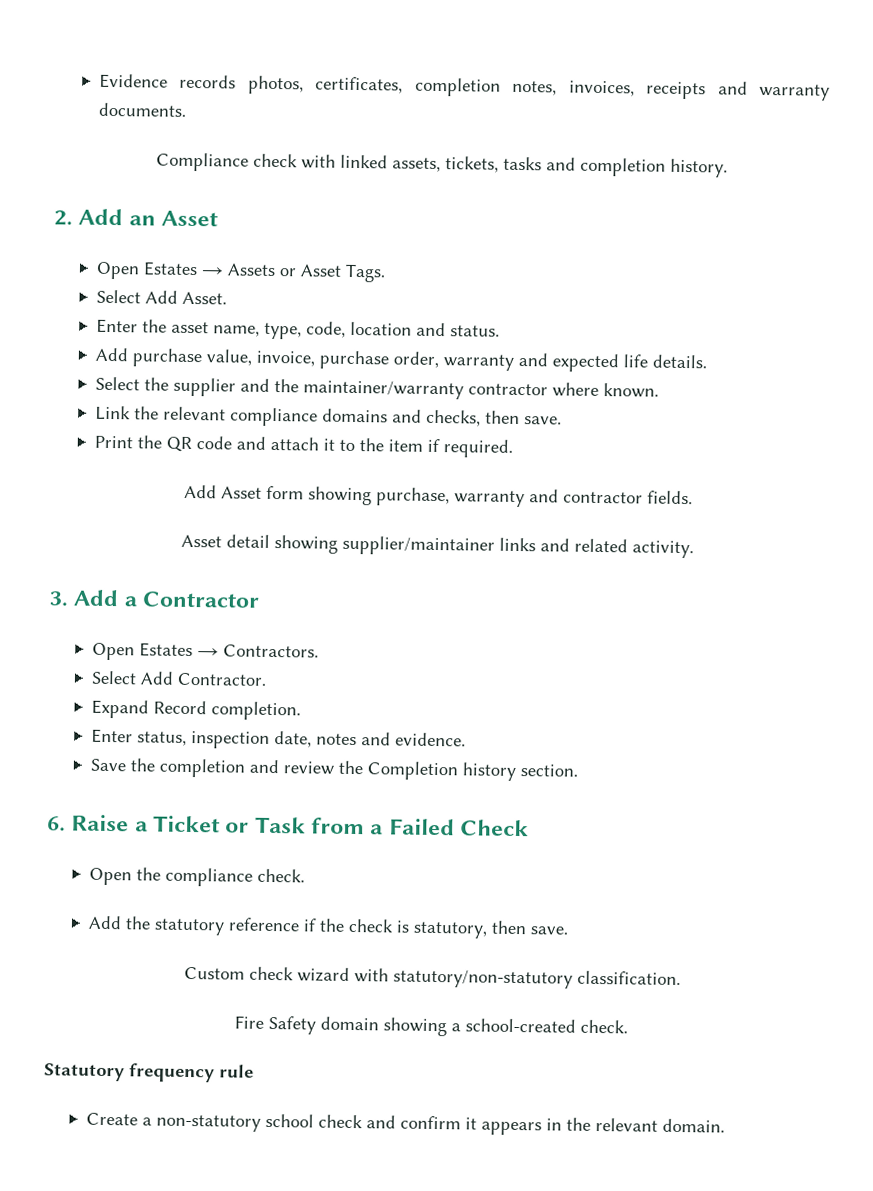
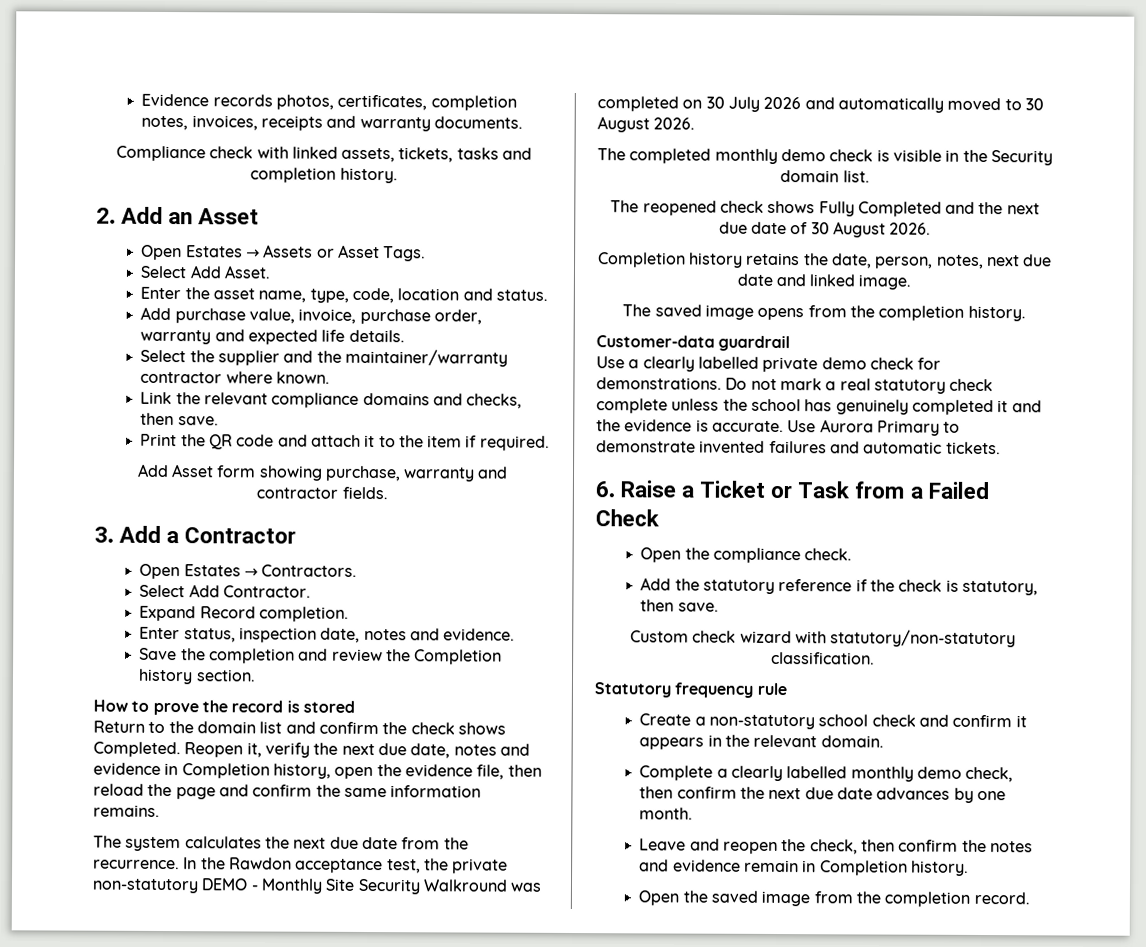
- Asset detail showing supplier/maintainer links and related activity.
+ How to prove the record is stored
+ Return to the domain list and confirm the check shows Completed. Reopen it, verify the next due date, notes and evidence in Completion history, open the evidence file, then reload the page and confirm the same information remains.
+ The system calculates the next due date from the recurrence. In the Rawdon acceptance test, the private non-statutory DEMO - Monthly Site Security Walkround was completed on 30 July 2026 and automatically moved to 30 August 2026.
+ The completed monthly demo check is visible in the Security domain list.
+ The reopened check shows Fully Completed and the next due date of 30 August 2026.
+ Completion history retains the date, person, notes, next due date and linked image.
+ The saved image opens from the completion history.
+ Customer-data guardrail
+ Use a clearly labelled private demo check for demonstrations. Do not mark a real statutory check complete unless the school has genuinely completed it and the evidence is accurate. Use Aurora Primary to demonstrate invented failures and automatic tickets.
- Fire Safety domain showing a school-created check.
+ Complete a clearly labelled monthly demo check, then confirm the next due date advances by one month.
+ Leave and reopen the check, then confirm the notes and evidence remain in Completion history.
+ Open the saved image from the completion record.

